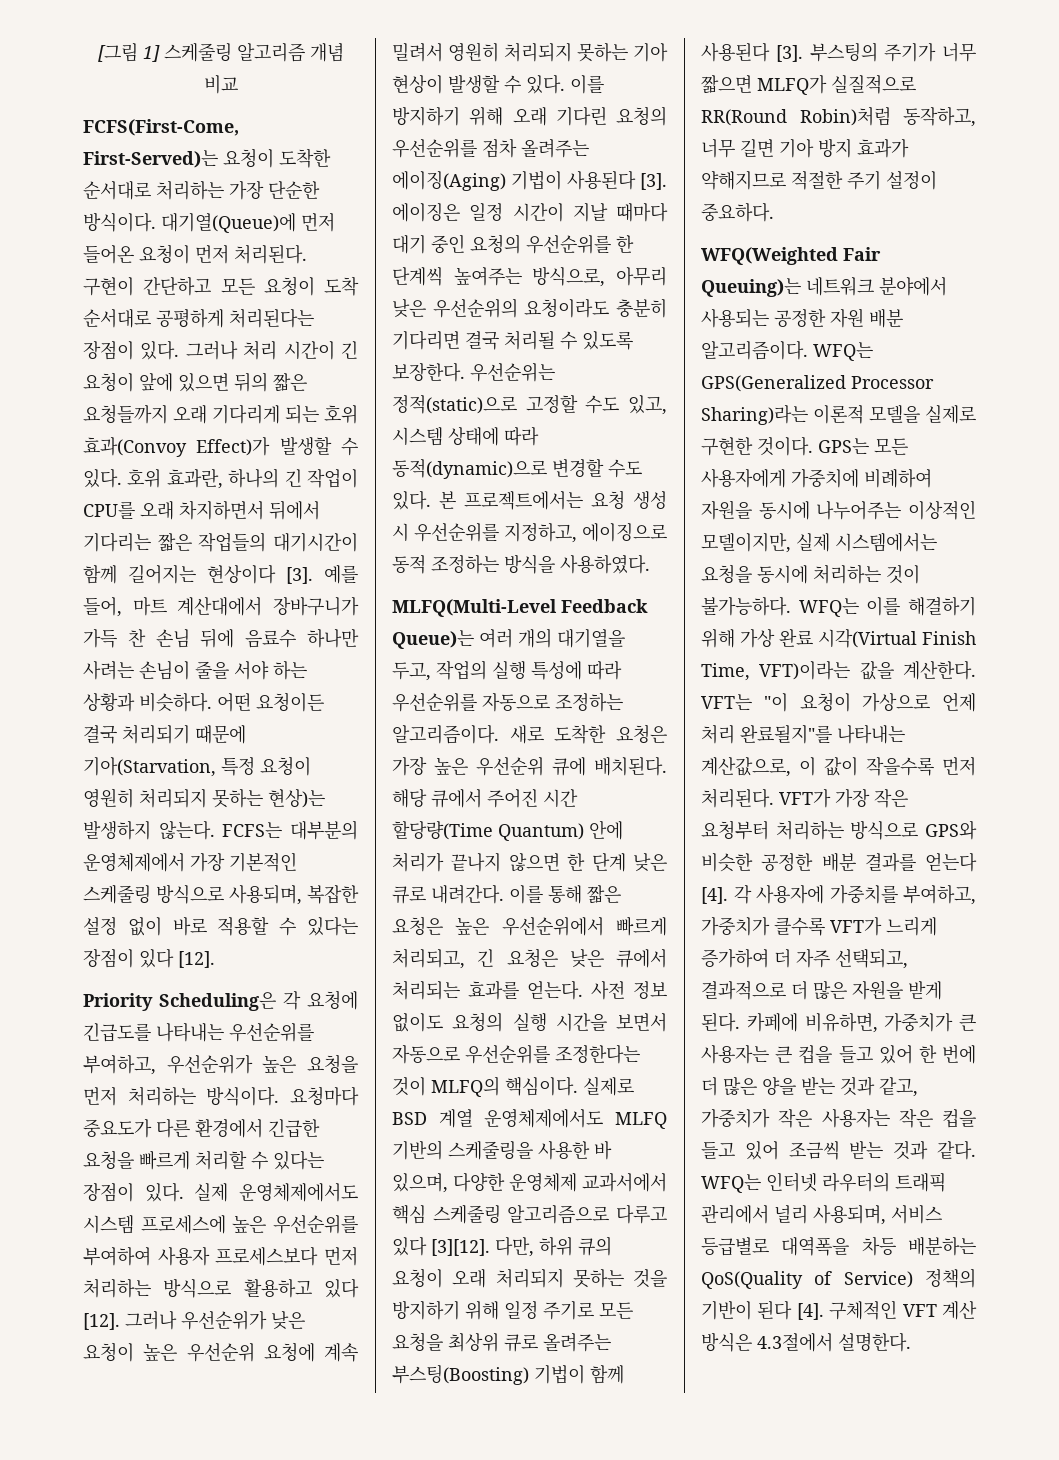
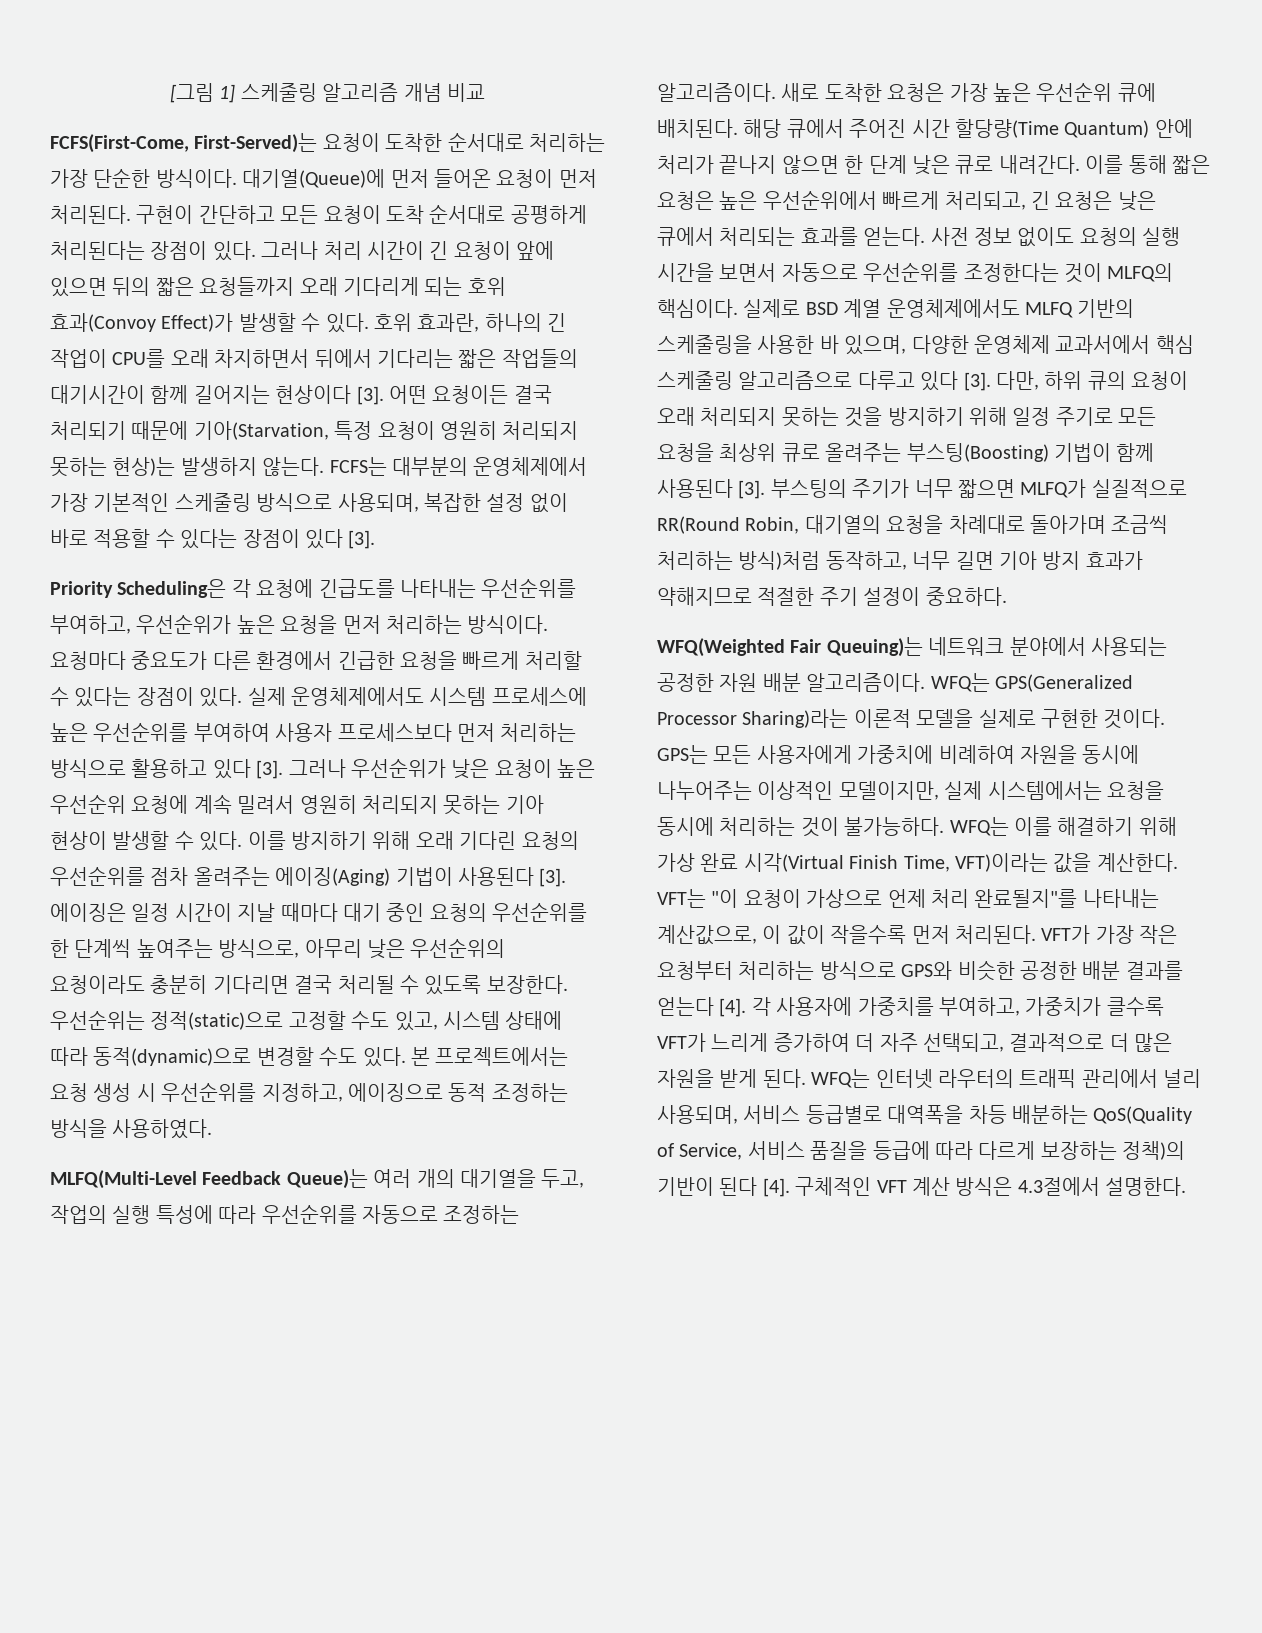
- 예를 들어, 마트 계산대에서 장바구니가 가득 찬 손님 뒤에 음료수 하나만 사려는 손님이 줄을 서야 하는 상황과 비슷하다.
- FCFS는 대부분의 운영체제에서 가장 기본적인 스케줄링 방식으로 사용되며, 복잡한 설정 없이 바로 적용할 수 있다는 장점이 있다 [12].
+ FCFS는 대부분의 운영체제에서 가장 기본적인 스케줄링 방식으로 사용되며, 복잡한 설정 없이 바로 적용할 수 있다는 장점이 있다 [3].
- 실제 운영체제에서도 시스템 프로세스에 높은 우선순위를 부여하여 사용자 프로세스보다 먼저 처리하는 방식으로 활용하고 있다 [12].
+ 실제 운영체제에서도 시스템 프로세스에 높은 우선순위를 부여하여 사용자 프로세스보다 먼저 처리하는 방식으로 활용하고 있다 [3].
- 실제로 BSD 계열 운영체제에서도 MLFQ 기반의 스케줄링을 사용한 바 있으며, 다양한 운영체제 교과서에서 핵심 스케줄링 알고리즘으로 다루고 있다 [3][12].
+ 실제로 BSD 계열 운영체제에서도 MLFQ 기반의 스케줄링을 사용한 바 있으며, 다양한 운영체제 교과서에서 핵심 스케줄링 알고리즘으로 다루고 있다 [3].
- 부스팅의 주기가 너무 짧으면 MLFQ가 실질적으로 RR(Round Robin)처럼 동작하고, 너무 길면 기아 방지 효과가 약해지므로 적절한 주기 설정이 중요하다.
+ 부스팅의 주기가 너무 짧으면 MLFQ가 실질적으로 RR(Round Robin, 대기열의 요청을 차례대로 돌아가며 조금씩 처리하는 방식)처럼 동작하고, 너무 길면 기아 방지 효과가 약해지므로 적절한 주기 설정이 중요하다.
- 카페에 비유하면, 가중치가 큰 사용자는 큰 컵을 들고 있어 한 번에 더 많은 양을 받는 것과 같고, 가중치가 작은 사용자는 작은 컵을 들고 있어 조금씩 받는 것과 같다.
- WFQ는 인터넷 라우터의 트래픽 관리에서 널리 사용되며, 서비스 등급별로 대역폭을 차등 배분하는 QoS(Quality of Service) 정책의 기반이 된다 [4].
+ WFQ는 인터넷 라우터의 트래픽 관리에서 널리 사용되며, 서비스 등급별로 대역폭을 차등 배분하는 QoS(Quality of Service, 서비스 품질을 등급에 따라 다르게 보장하는 정책)의 기반이 된다 [4].

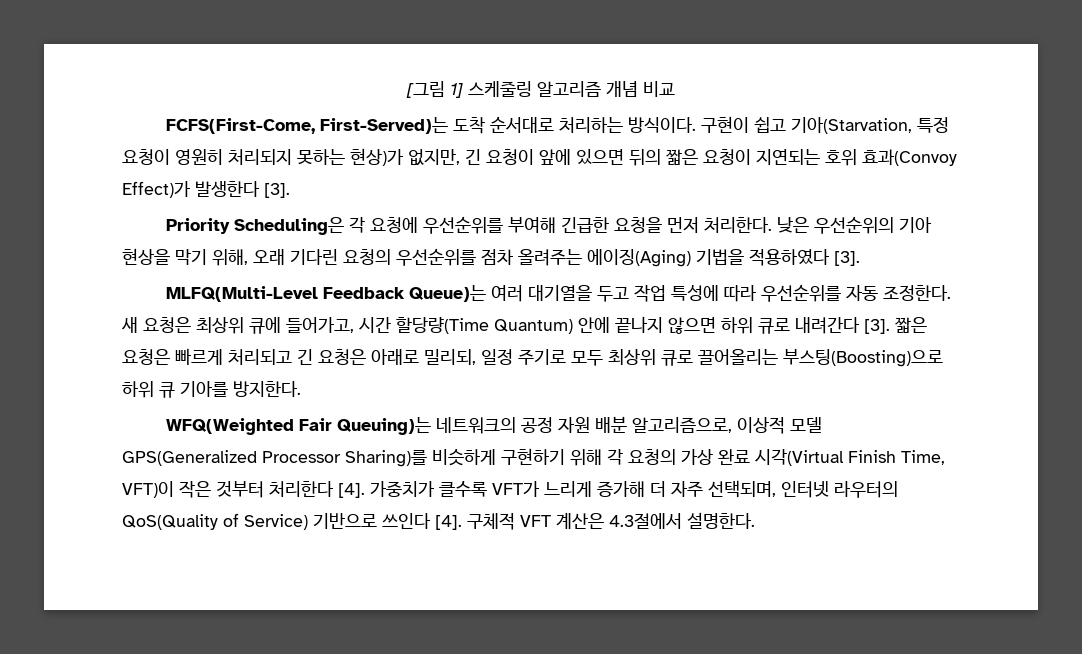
- FCFS(First-Come, First-Served)는 요청이 도착한 순서대로 처리하는 가장 단순한 방식이다. 대기열(Queue)에 먼저 들어온 요청이 먼저 처리된다. 구현이 간단하고 모든 요청이 도착 순서대로 공평하게 처리된다는 장점이 있다. 그러나 처리 시간이 긴 요청이 앞에 있으면 뒤의 짧은 요청들까지 오래 기다리게 되는 호위 효과(Convoy Effect)가 발생할 수 있다. 호위 효과란, 하나의 긴 작업이 CPU를 오래 차지하면서 뒤에서 기다리는 짧은 작업들의 대기시간이 함께 길어지는 현상이다 [3]. 어떤 요청이든 결국 처리되기 때문에 기아(Starvation, 특정 요청이 영원히 처리되지 못하는 현상)는 발생하지 않는다. FCFS는 대부분의 운영체제에서 가장 기본적인 스케줄링 방식으로 사용되며, 복잡한 설정 없이 바로 적용할 수 있다는 장점이 있다 [3].
+ FCFS(First-Come, First-Served)는 도착 순서대로 처리하는 방식이다. 구현이 쉽고 기아(Starvation, 특정 요청이 영원히 처리되지 못하는 현상)가 없지만, 긴 요청이 앞에 있으면 뒤의 짧은 요청이 지연되는 호위 효과(Convoy Effect)가 발생한다 [3].
- Priority Scheduling은 각 요청에 긴급도를 나타내는 우선순위를 부여하고, 우선순위가 높은 요청을 먼저 처리하는 방식이다. 요청마다 중요도가 다른 환경에서 긴급한 요청을 빠르게 처리할 수 있다는 장점이 있다. 실제 운영체제에서도 시스템 프로세스에 높은 우선순위를 부여하여 사용자 프로세스보다 먼저 처리하는 방식으로 활용하고 있다 [3]. 그러나 우선순위가 낮은 요청이 높은 우선순위 요청에 계속 밀려서 영원히 처리되지 못하는 기아 현상이 발생할 수 있다. 이를 방지하기 위해 오래 기다린 요청의 우선순위를 점차 올려주는 에이징(Aging) 기법이 사용된다 [3]. 에이징은 일정 시간이 지날 때마다 대기 중인 요청의 우선순위를 한 단계씩 높여주는 방식으로, 아무리 낮은 우선순위의 요청이라도 충분히 기다리면 결국 처리될 수 있도록 보장한다. 우선순위는 정적(static)으로 고정할 수도 있고, 시스템 상태에 따라 동적(dynamic)으로 변경할 수도 있다. 본 프로젝트에서는 요청 생성 시 우선순위를 지정하고, 에이징으로 동적 조정하는 방식을 사용하였다.
- MLFQ(Multi-Level Feedback Queue)는 여러 개의 대기열을 두고, 작업의 실행 특성에 따라 우선순위를 자동으로 조정하는 알고리즘이다. 새로 도착한 요청은 가장 높은 우선순위 큐에 배치된다. 해당 큐에서 주어진 시간 할당량(Time Quantum) 안에 처리가 끝나지 않으면 한 단계 낮은 큐로 내려간다. 이를 통해 짧은 요청은 높은 우선순위에서 빠르게 처리되고, 긴 요청은 낮은 큐에서 처리되는 효과를 얻는다. 사전 정보 없이도 요청의 실행 시간을 보면서 자동으로 우선순위를 조정한다는 것이 MLFQ의 핵심이다. 실제로 BSD 계열 운영체제에서도 MLFQ 기반의 스케줄링을 사용한 바 있으며, 다양한 운영체제 교과서에서 핵심 스케줄링 알고리즘으로 다루고 있다 [3]. 다만, 하위 큐의 요청이 오래 처리되지 못하는 것을 방지하기 위해 일정 주기로 모든 요청을 최상위 큐로 올려주는 부스팅(Boosting) 기법이 함께 사용된다 [3]. 부스팅의 주기가 너무 짧으면 MLFQ가 실질적으로 RR(Round Robin, 대기열의 요청을 차례대로 돌아가며 조금씩 처리하는 방식)처럼 동작하고, 너무 길면 기아 방지 효과가 약해지므로 적절한 주기 설정이 중요하다.
- WFQ(Weighted Fair Queuing)는 네트워크 분야에서 사용되는 공정한 자원 배분 알고리즘이다. WFQ는 GPS(Generalized Processor Sharing)라는 이론적 모델을 실제로 구현한 것이다. GPS는 모든 사용자에게 가중치에 비례하여 자원을 동시에 나누어주는 이상적인 모델이지만, 실제 시스템에서는 요청을 동시에 처리하는 것이 불가능하다. WFQ는 이를 해결하기 위해 가상 완료 시각(Virtual Finish Time, VFT)이라는 값을 계산한다. VFT는 "이 요청이 가상으로 언제 처리 완료될지"를 나타내는 계산값으로, 이 값이 작을수록 먼저 처리된다. VFT가 가장 작은 요청부터 처리하는 방식으로 GPS와 비슷한 공정한 배분 결과를 얻는다 [4]. 각 사용자에 가중치를 부여하고, 가중치가 클수록 VFT가 느리게 증가하여 더 자주 선택되고, 결과적으로 더 많은 자원을 받게 된다. WFQ는 인터넷 라우터의 트래픽 관리에서 널리 사용되며, 서비스 등급별로 대역폭을 차등 배분하는 QoS(Quality of Service, 서비스 품질을 등급에 따라 다르게 보장하는 정책)의 기반이 된다 [4]. 구체적인 VFT 계산 방식은 4.3절에서 설명한다.
+ Priority Scheduling은 각 요청에 우선순위를 부여해 긴급한 요청을 먼저 처리한다. 낮은 우선순위의 기아 현상을 막기 위해, 오래 기다린 요청의 우선순위를 점차 올려주는 에이징(Aging) 기법을 적용하였다 [3].
+ MLFQ(Multi-Level Feedback Queue)는 여러 대기열을 두고 작업 특성에 따라 우선순위를 자동 조정한다. 새 요청은 최상위 큐에 들어가고, 시간 할당량(Time Quantum) 안에 끝나지 않으면 하위 큐로 내려간다 [3]. 짧은 요청은 빠르게 처리되고 긴 요청은 아래로 밀리되, 일정 주기로 모두 최상위 큐로 끌어올리는 부스팅(Boosting)으로 하위 큐 기아를 방지한다.
+ WFQ(Weighted Fair Queuing)는 네트워크의 공정 자원 배분 알고리즘으로, 이상적 모델 GPS(Generalized Processor Sharing)를 비슷하게 구현하기 위해 각 요청의 가상 완료 시각(Virtual Finish Time, VFT)이 작은 것부터 처리한다 [4]. 가중치가 클수록 VFT가 느리게 증가해 더 자주 선택되며, 인터넷 라우터의 QoS(Quality of Service) 기반으로 쓰인다 [4]. 구체적 VFT 계산은 4.3절에서 설명한다.

